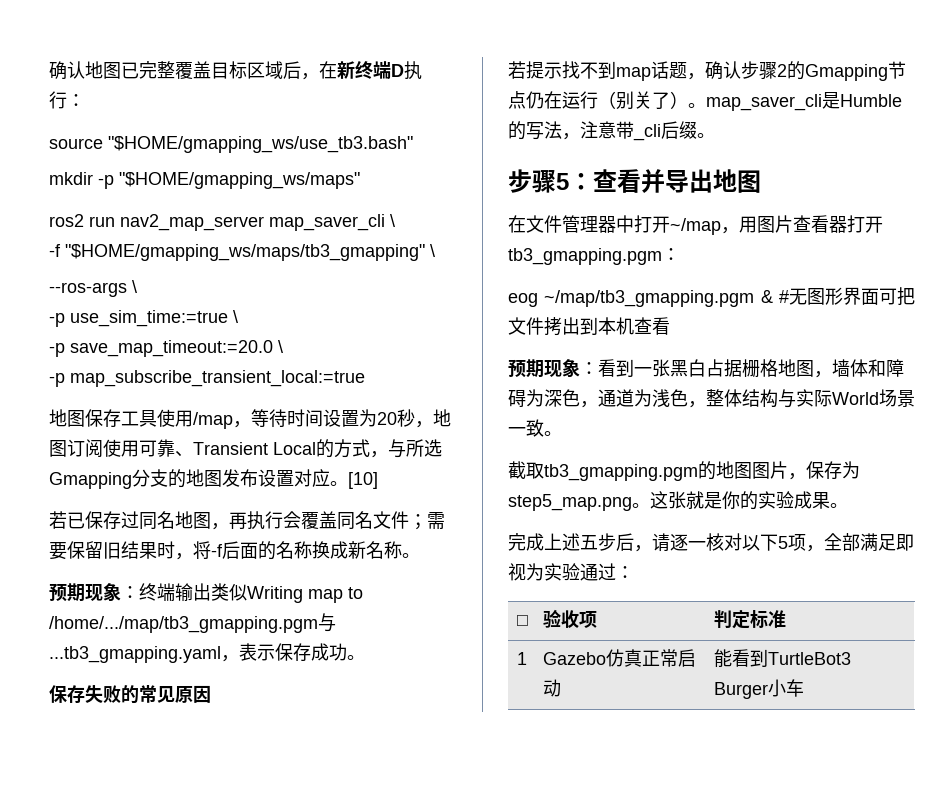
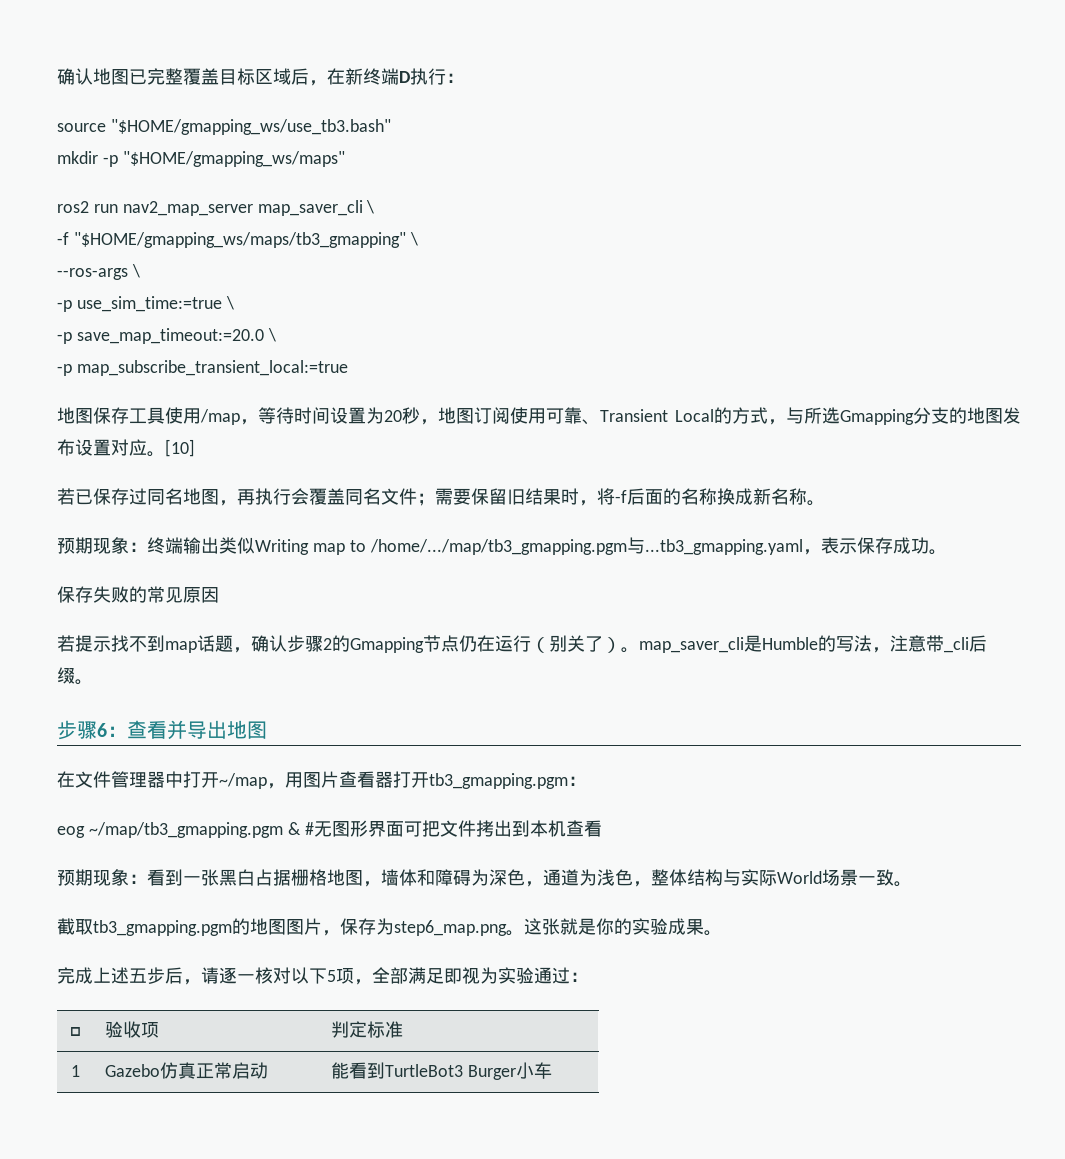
- 步骤5：查看并导出地图
+ 步骤6：查看并导出地图
- 截取tb3_gmapping.pgm的地图图片，保存为step5_map.png。
+ 截取tb3_gmapping.pgm的地图图片，保存为step6_map.png。

